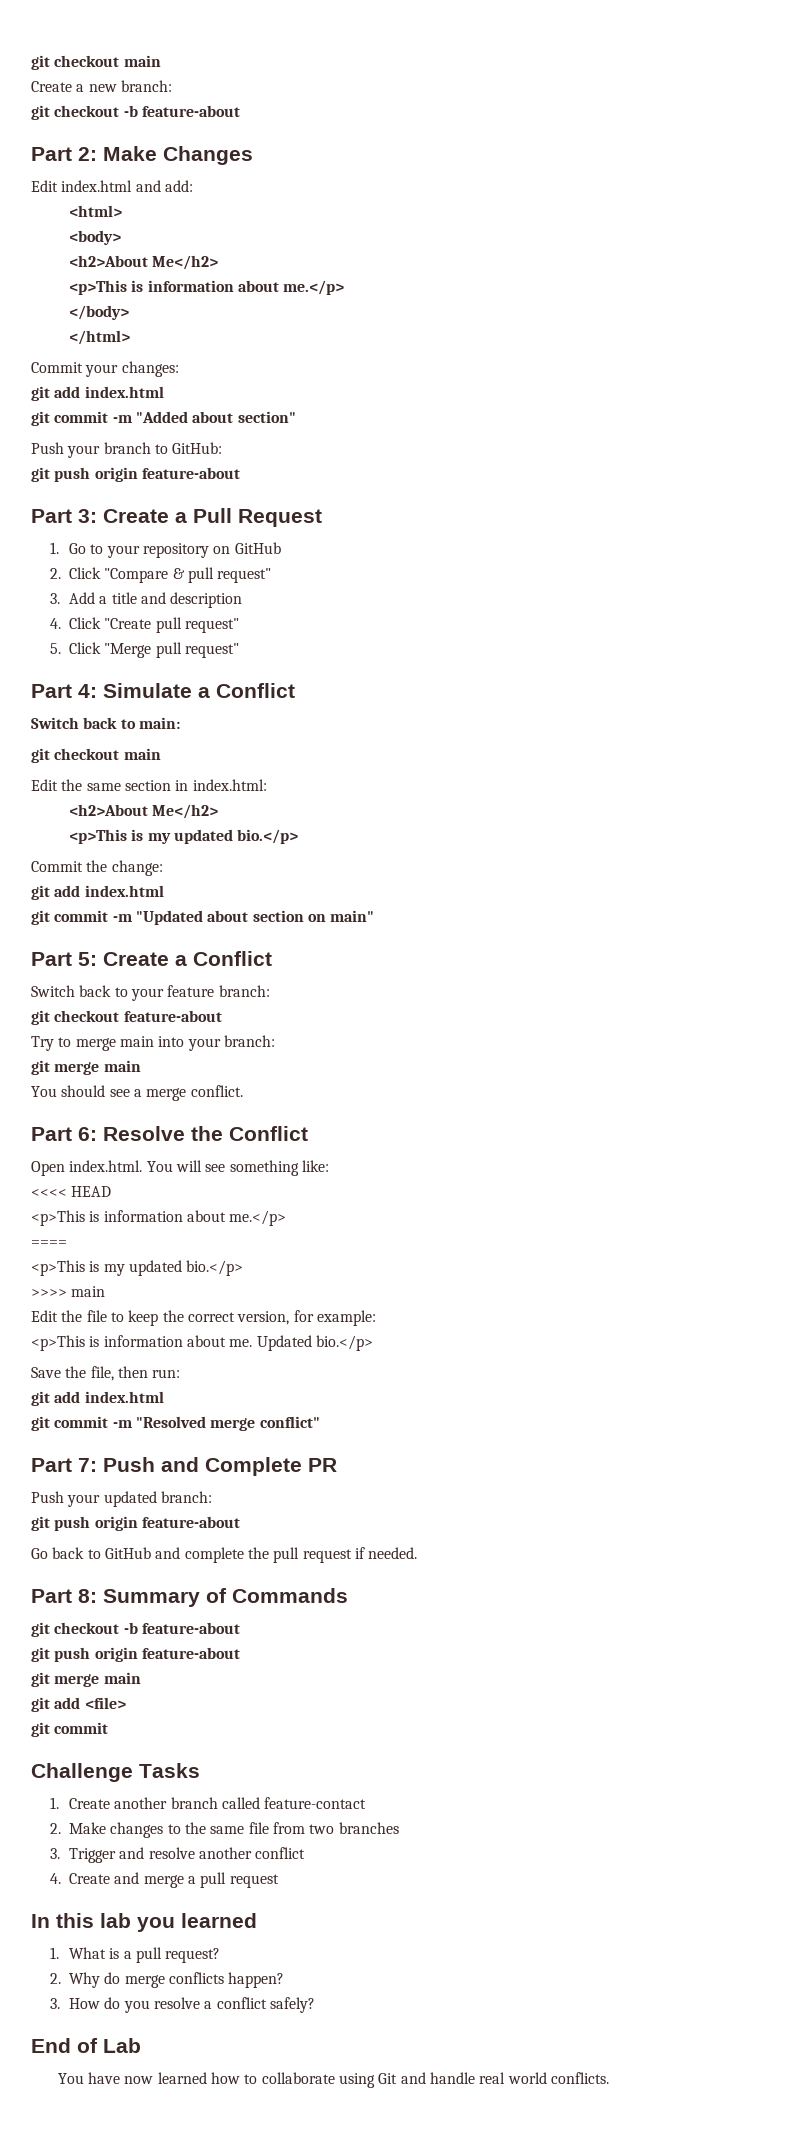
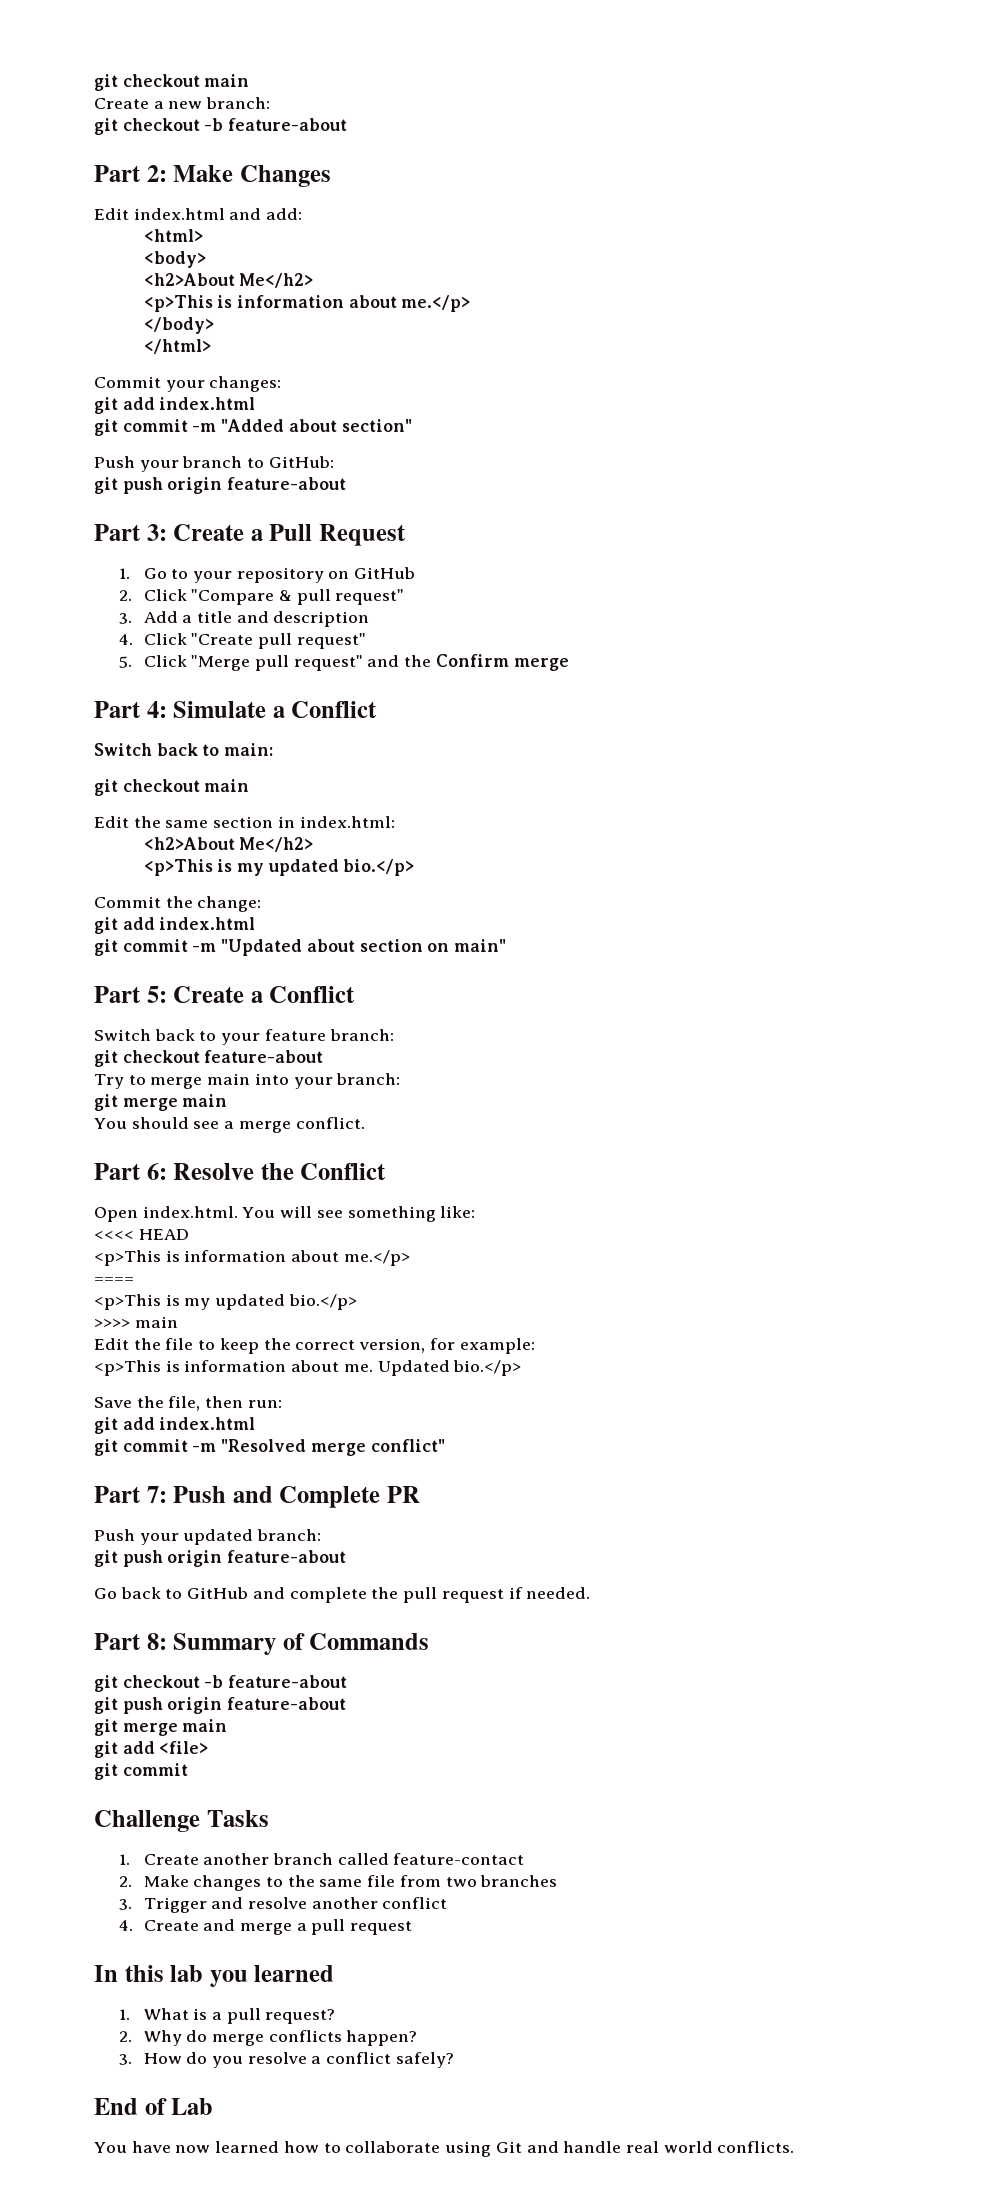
- 5. Click "Merge pull request"
+ 5. Click "Merge pull request" and the Confirm merge

